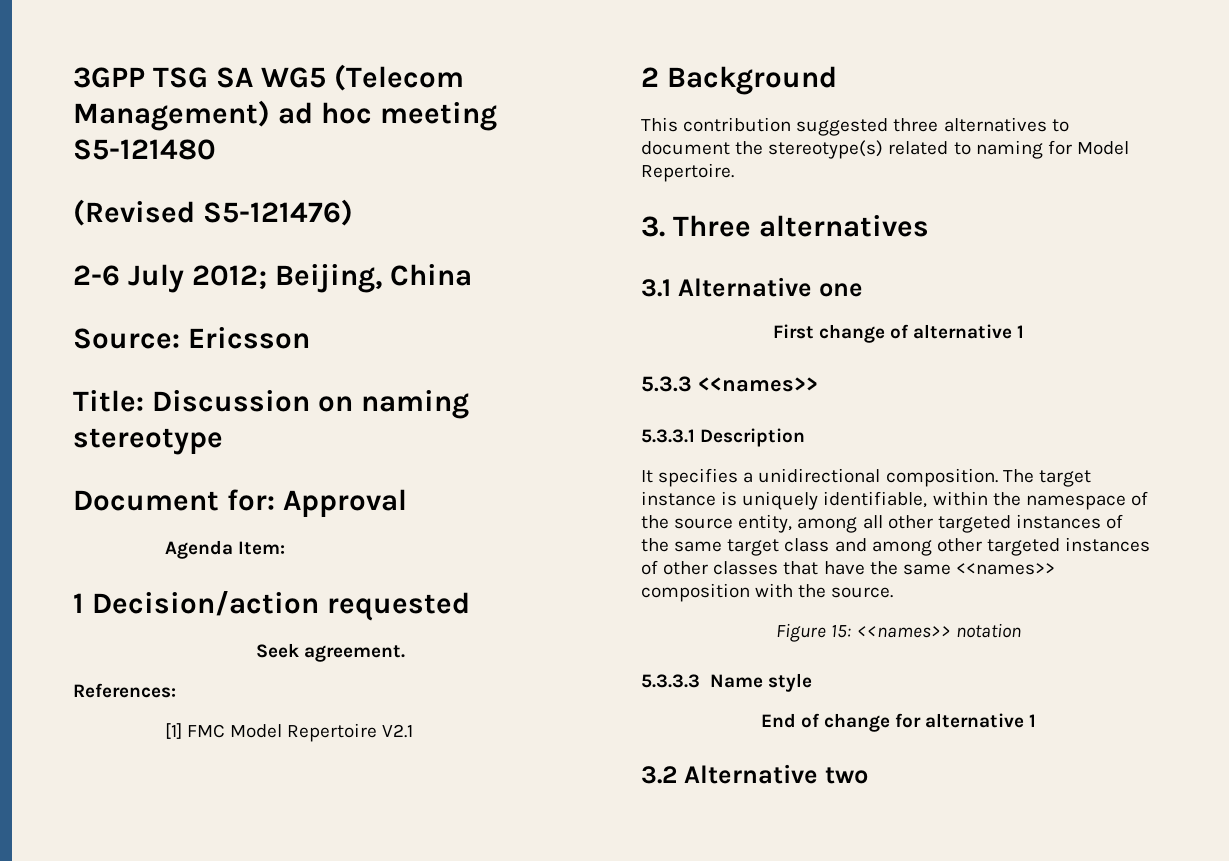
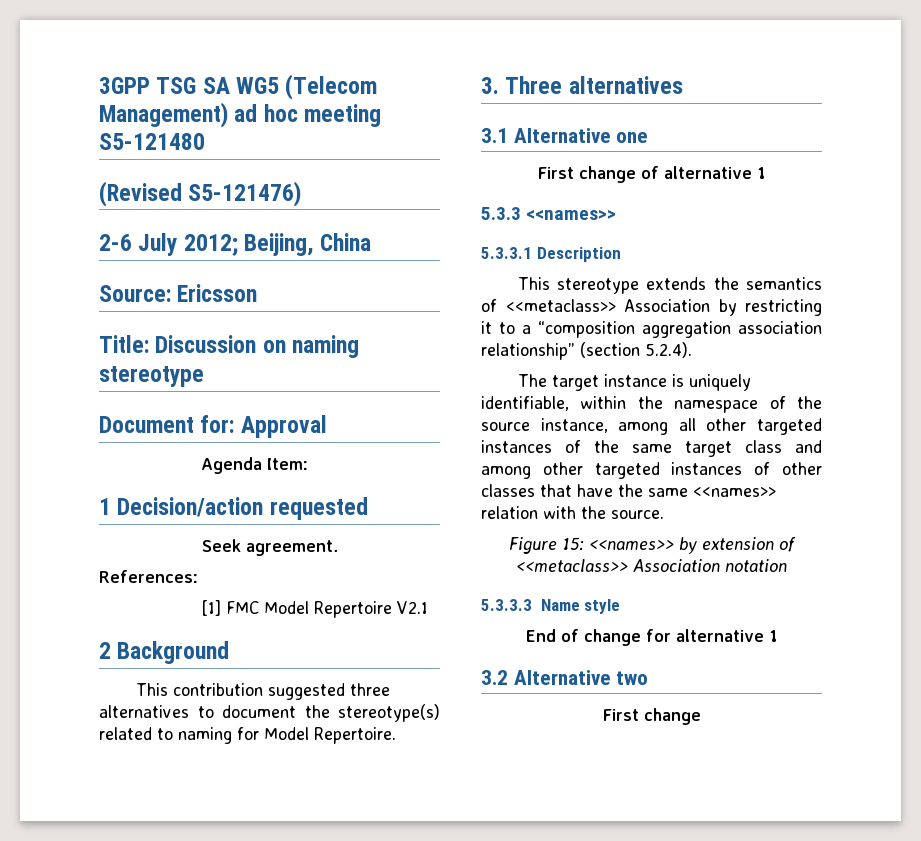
- It specifies a unidirectional composition. The target instance is uniquely identifiable, within the namespace of the source entity, among all other targeted instances of the same target class and among other targeted instances of other classes that have the same <<names>> composition with the source.
+ This stereotype extends the semantics of <<metaclass>> Association by restricting it to a “composition aggregation association relationship” (section 5.2.4).
+ The target instance is uniquely identifiable, within the namespace of the source instance, among all other targeted instances of the same target class and among other targeted instances of other classes that have the same <<names>> relation with the source.
- Figure 15: <<names>> notation
+ Figure 15: <<names>> by extension of <<metaclass>> Association notation
  3.2 Alternative two
+ First change

